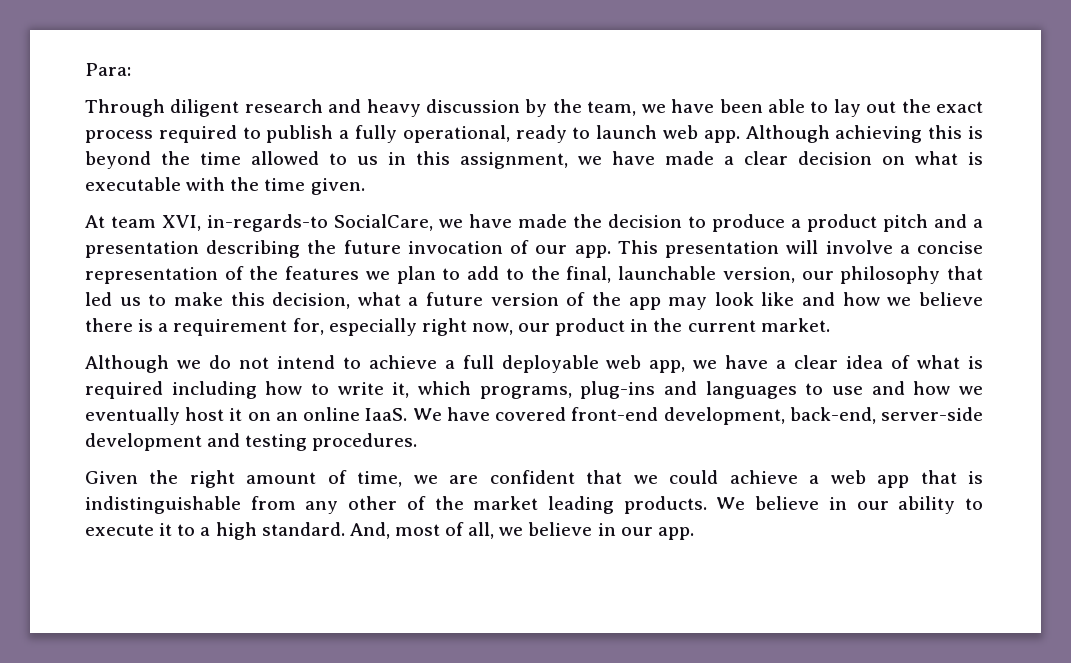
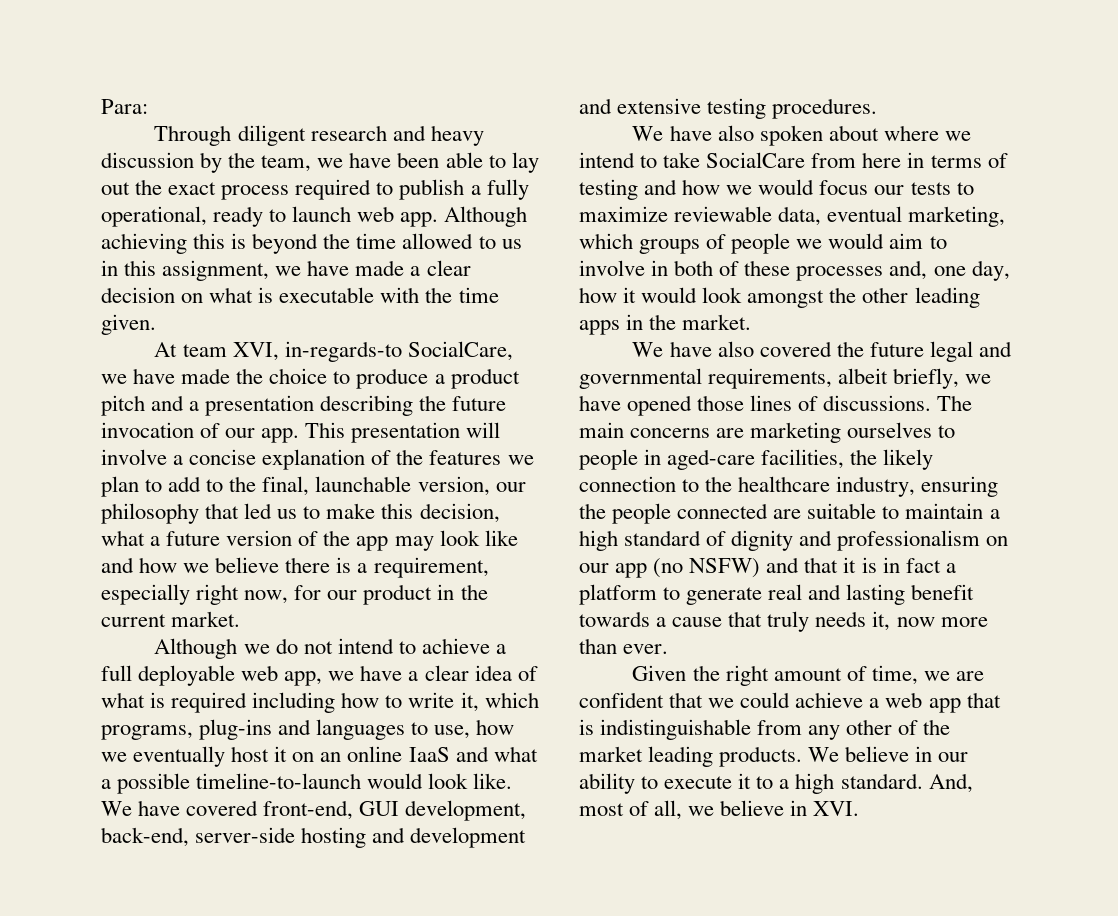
- At team XVI, in-regards-to SocialCare, we have made the decision to produce a product pitch and a presentation describing the future invocation of our app.
+ At team XVI, in-regards-to SocialCare, we have made the choice to produce a product pitch and a presentation describing the future invocation of our app.
- This presentation will involve a concise representation of the features we plan to add to the final, launchable version, our philosophy that led us to make this decision, what a future version of the app may look like and how we believe there is a requirement for, especially right now, our product in the current market.
+ This presentation will involve a concise explanation of the features we plan to add to the final, launchable version, our philosophy that led us to make this decision, what a future version of the app may look like and how we believe there is a requirement, especially right now, for our product in the current market.
- Although we do not intend to achieve a full deployable web app, we have a clear idea of what is required including how to write it, which programs, plug-ins and languages to use and how we eventually host it on an online IaaS.
+ Although we do not intend to achieve a full deployable web app, we have a clear idea of what is required including how to write it, which programs, plug-ins and languages to use, how we eventually host it on an online IaaS and what a possible timeline-to-launch would look like.
- We have covered front-end development, back-end, server-side development and testing procedures.
+ We have covered front-end, GUI development, back-end, server-side hosting and development and extensive testing procedures.
+ We have also spoken about where we intend to take SocialCare from here in terms of testing and how we would focus our tests to maximize reviewable data, eventual marketing, which groups of people we would aim to involve in both of these processes and, one day, how it would look amongst the other leading apps in the market.
+ We have also covered the future legal and governmental requirements, albeit briefly, we have opened those lines of discussions. The main concerns are marketing ourselves to people in aged-care facilities, the likely connection to the healthcare industry, ensuring the people connected are suitable to maintain a high standard of dignity and professionalism on our app (no NSFW) and that it is in fact a platform to generate real and lasting benefit towards a cause that truly needs it, now more than ever.
- And, most of all, we believe in our app.
+ And, most of all, we believe in XVI.

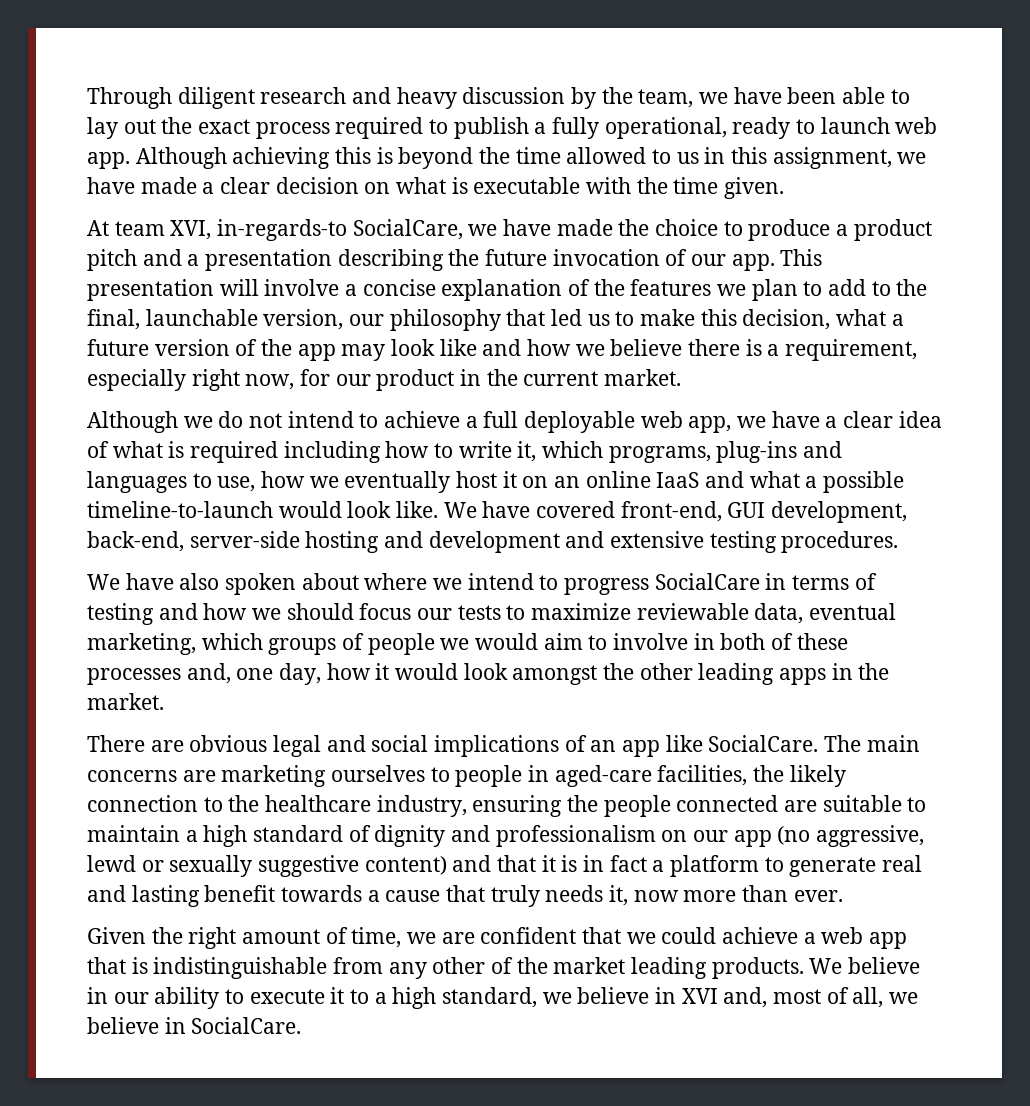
- Para:
- We have also spoken about where we intend to take SocialCare from here in terms of testing and how we would focus our tests to maximize reviewable data, eventual marketing, which groups of people we would aim to involve in both of these processes and, one day, how it would look amongst the other leading apps in the market.
+ We have also spoken about where we intend to progress SocialCare in terms of testing and how we should focus our tests to maximize reviewable data, eventual marketing, which groups of people we would aim to involve in both of these processes and, one day, how it would look amongst the other leading apps in the market.
- We have also covered the future legal and governmental requirements, albeit briefly, we have opened those lines of discussions.
+ There are obvious legal and social implications of an app like SocialCare.
- The main concerns are marketing ourselves to people in aged-care facilities, the likely connection to the healthcare industry, ensuring the people connected are suitable to maintain a high standard of dignity and professionalism on our app (no NSFW) and that it is in fact a platform to generate real and lasting benefit towards a cause that truly needs it, now more than ever.
+ The main concerns are marketing ourselves to people in aged-care facilities, the likely connection to the healthcare industry, ensuring the people connected are suitable to maintain a high standard of dignity and professionalism on our app (no aggressive, lewd or sexually suggestive content) and that it is in fact a platform to generate real and lasting benefit towards a cause that truly needs it, now more than ever.
- We believe in our ability to execute it to a high standard. And, most of all, we believe in XVI.
+ We believe in our ability to execute it to a high standard, we believe in XVI and, most of all, we believe in SocialCare.

